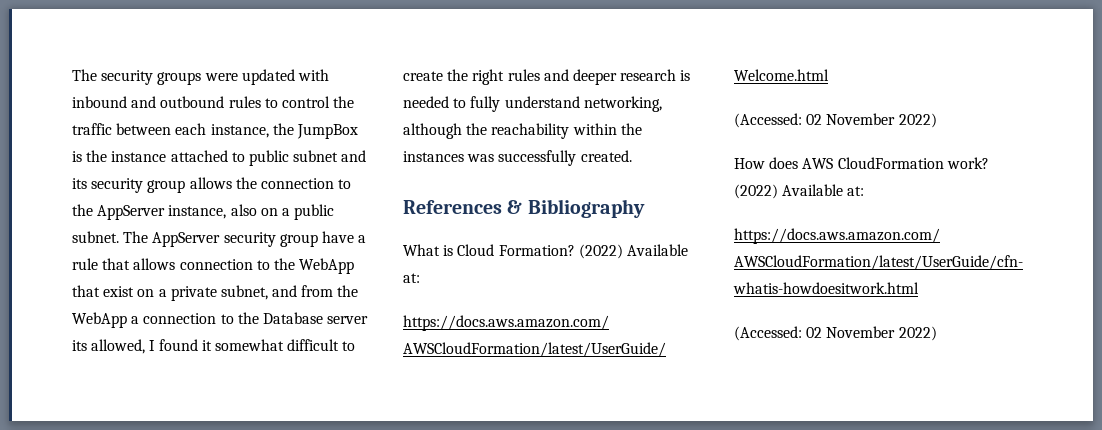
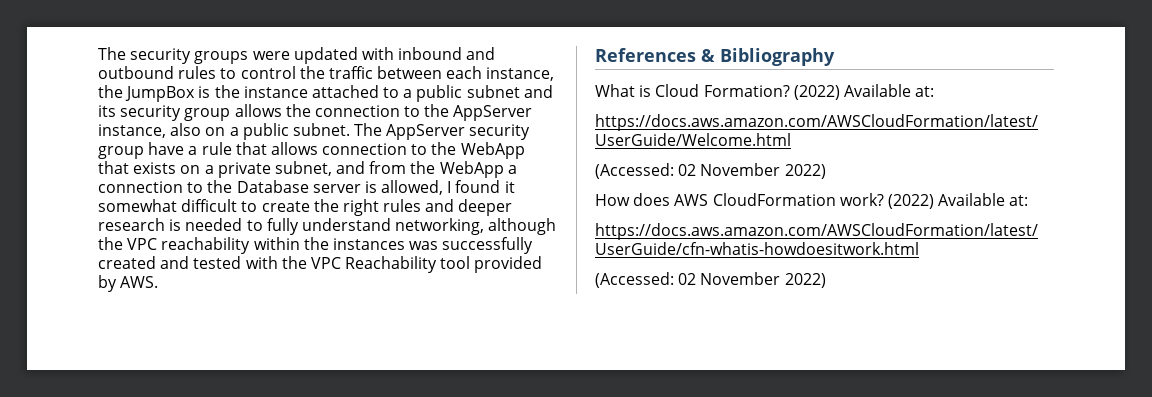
- The security groups were updated with inbound and outbound rules to control the traffic between each instance, the JumpBox is the instance attached to public subnet and its security group allows the connection to the AppServer instance, also on a public subnet.
+ The security groups were updated with inbound and outbound rules to control the traffic between each instance, the JumpBox is the instance attached to a public subnet and its security group allows the connection to the AppServer instance, also on a public subnet.
- The AppServer security group have a rule that allows connection to the WebApp that exist on a private subnet, and from the WebApp a connection to the Database server its allowed, I found it somewhat difficult to create the right rules and deeper research is needed to fully understand networking, although the reachability within the instances was successfully created.
+ The AppServer security group have a rule that allows connection to the WebApp that exists on a private subnet, and from the WebApp a connection to the Database server is allowed, I found it somewhat difficult to create the right rules and deeper research is needed to fully understand networking, although the VPC reachability within the instances was successfully created and tested with the VPC Reachability tool provided by AWS.

